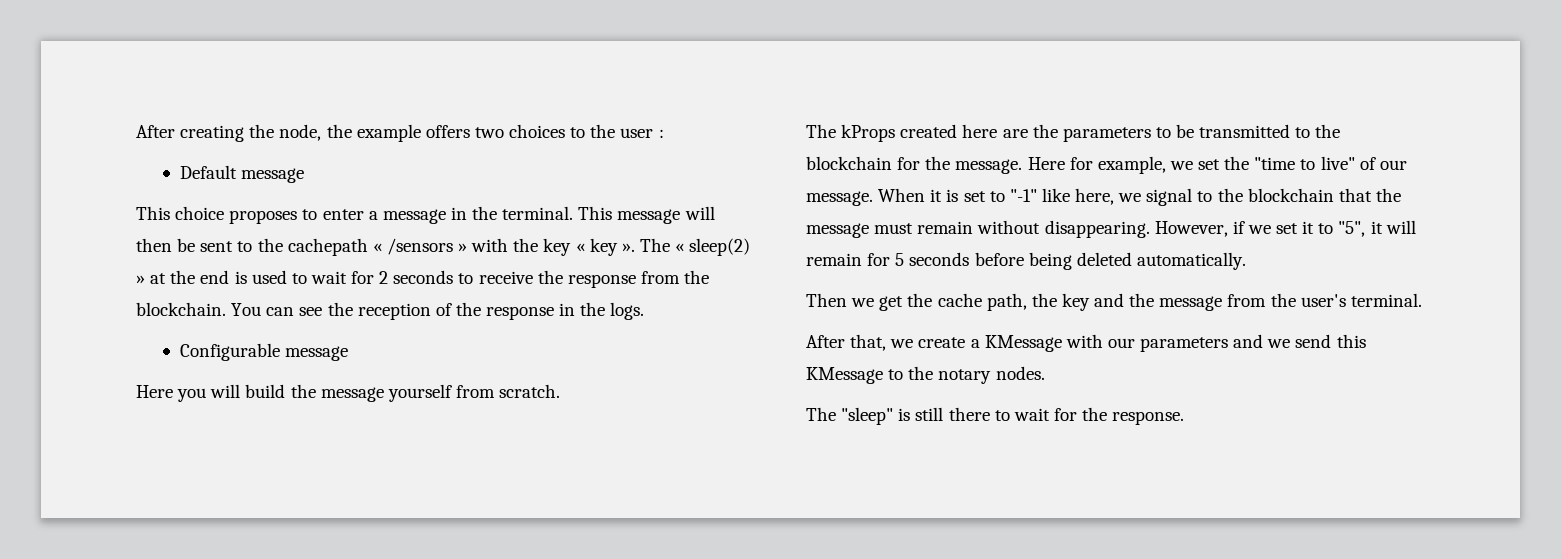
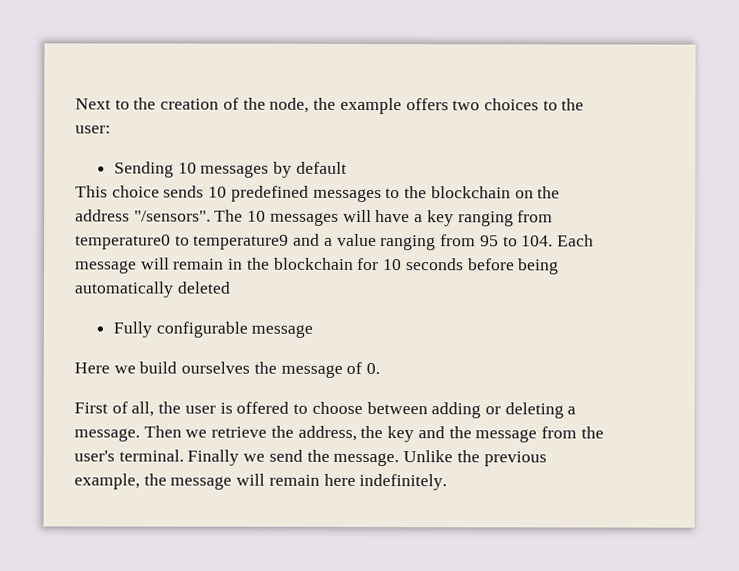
- After creating the node, the example offers two choices to the user :
- Default message
- This choice proposes to enter a message in the terminal. This message will then be sent to the cachepath « /sensors » with the key « key ». The « sleep(2) » at the end is used to wait for 2 seconds to receive the response from the blockchain. You can see the reception of the response in the logs.
- Configurable message
- Here you will build the message yourself from scratch.
- The kProps created here are the parameters to be transmitted to the blockchain for the message. Here for example, we set the "time to live" of our message. When it is set to "-1" like here, we signal to the blockchain that the message must remain without disappearing. However, if we set it to "5", it will remain for 5 seconds before being deleted automatically.
- Then we get the cache path, the key and the message from the user's terminal.
- After that, we create a KMessage with our parameters and we send this KMessage to the notary nodes.
- The "sleep" is still there to wait for the response.
+ Next to the creation of the node, the example offers two choices to the user:
+ Sending 10 messages by default
+ This choice sends 10 predefined messages to the blockchain on the address "/sensors". The 10 messages will have a key ranging from temperature0 to temperature9 and a value ranging from 95 to 104. Each message will remain in the blockchain for 10 seconds before being automatically deleted
+ Fully configurable message
+ Here we build ourselves the message of 0.
+ First of all, the user is offered to choose between adding or deleting a message. Then we retrieve the address, the key and the message from the user's terminal. Finally we send the message. Unlike the previous example, the message will remain here indefinitely.

